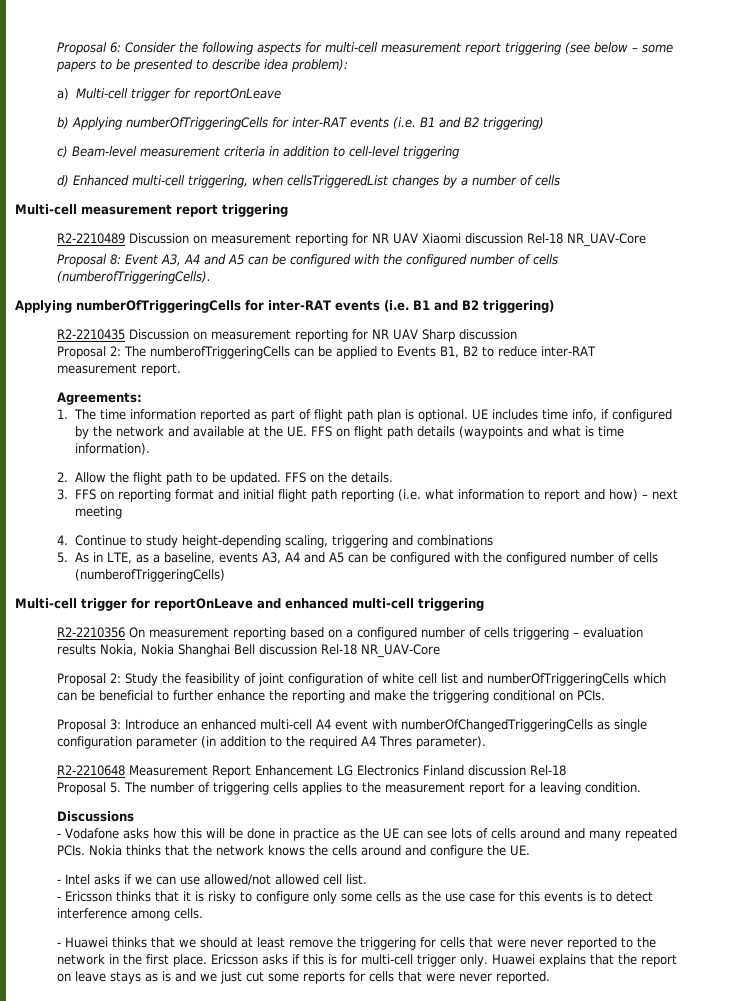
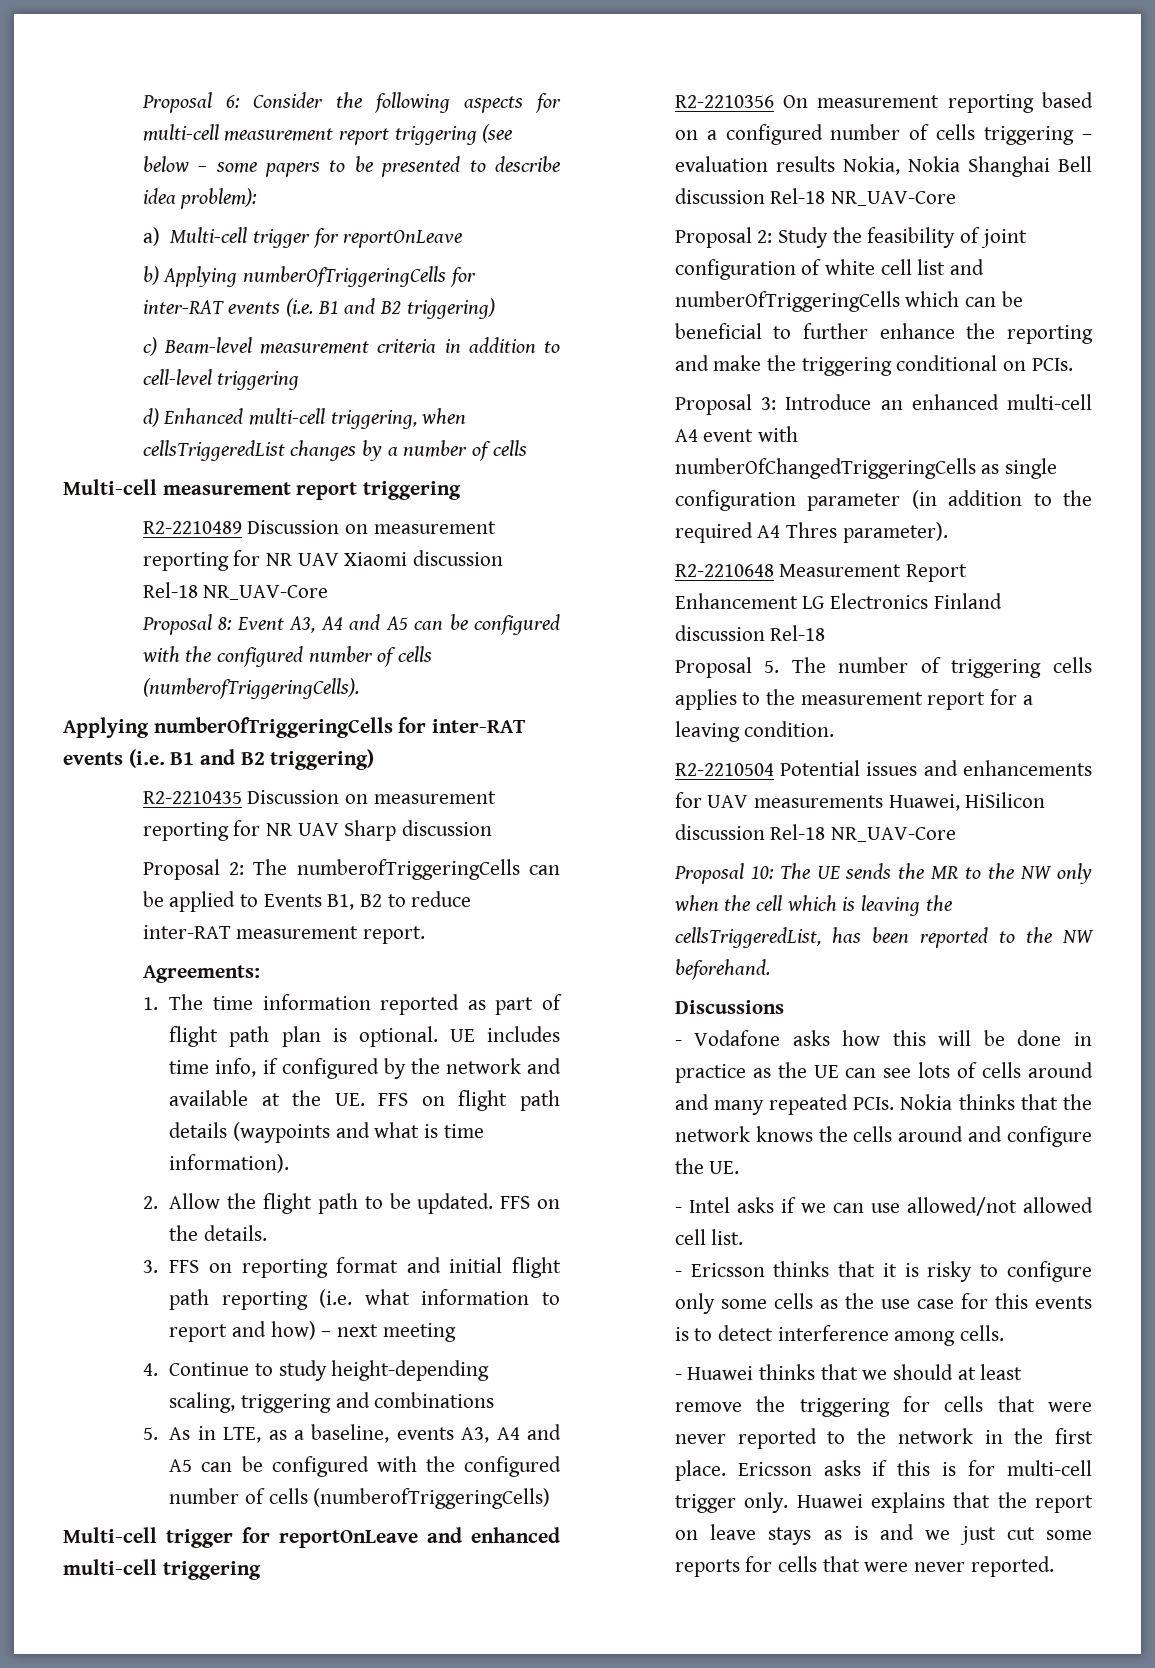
+ R2-2210504 Potential issues and enhancements for UAV measurements Huawei, HiSilicon discussion Rel-18 NR_UAV-Core
+ Proposal 10: The UE sends the MR to the NW only when the cell which is leaving the cellsTriggeredList, has been reported to the NW beforehand.

